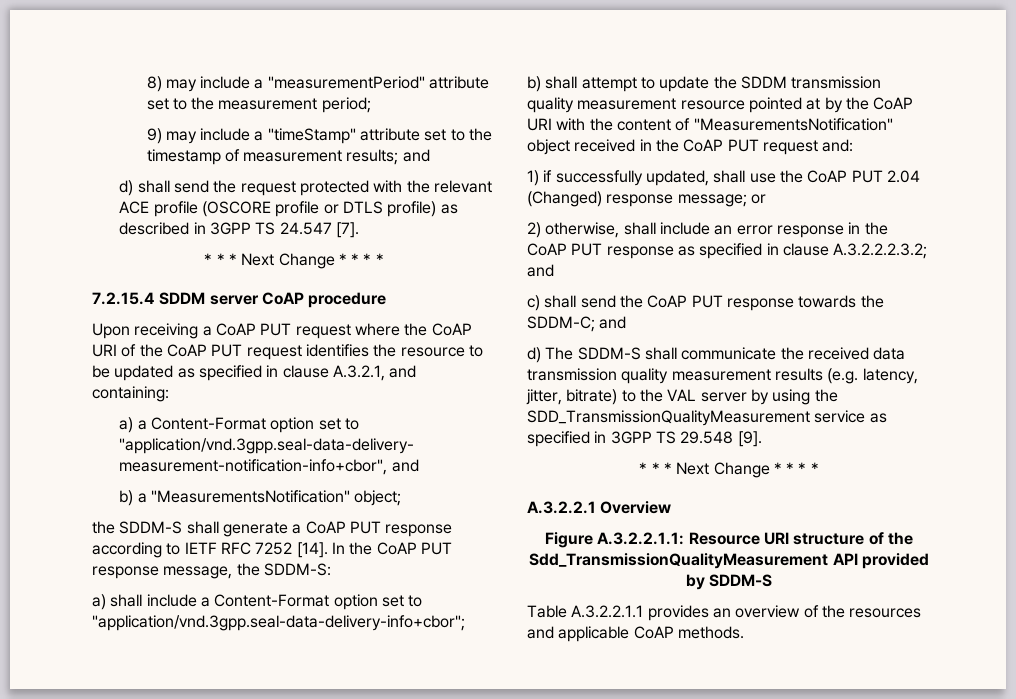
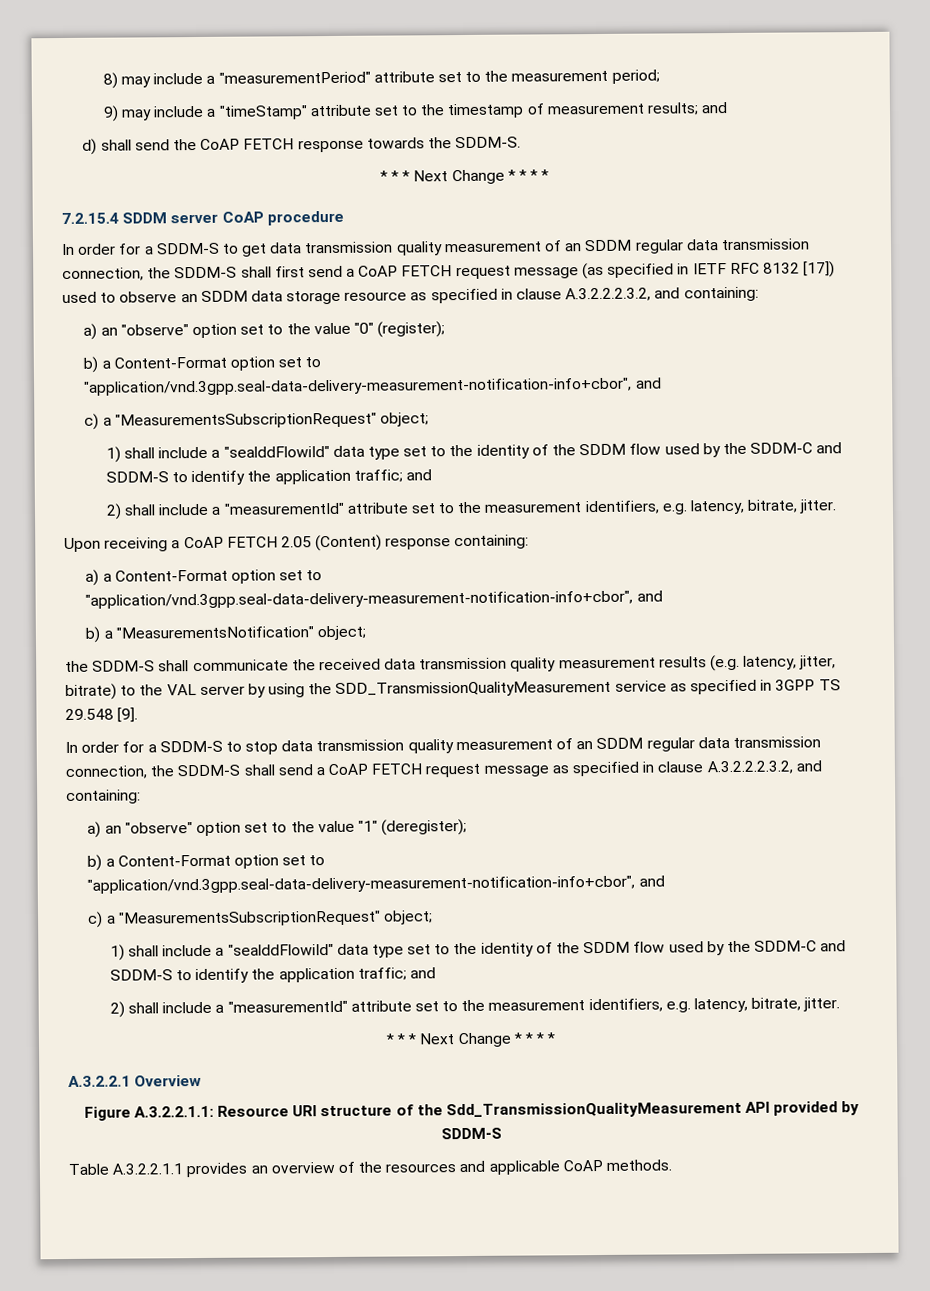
- d) shall send the request protected with the relevant ACE profile (OSCORE profile or DTLS profile) as described in 3GPP TS 24.547 [7].
+ d) shall send the CoAP FETCH response towards the SDDM-S.
- Upon receiving a CoAP PUT request where the CoAP URI of the CoAP PUT request identifies the resource to be updated as specified in clause A.3.2.1, and containing:
+ In order for a SDDM-S to get data transmission quality measurement of an SDDM regular data transmission connection, the SDDM-S shall first send a CoAP FETCH request message (as specified in IETF RFC 8132 [17]) used to observe an SDDM data storage resource as specified in clause A.3.2.2.2.3.2, and containing:
+ a) an "observe" option set to the value "0" (register);
+ b) a Content-Format option set to "application/vnd.3gpp.seal-data-delivery-measurement-notification-info+cbor", and
+ c) a "MeasurementsSubscriptionRequest" object;
+ 1) shall include a "sealddFlowiId" data type set to the identity of the SDDM flow used by the SDDM-C and SDDM-S to identify the application traffic; and
+ 2) shall include a "measurementId" attribute set to the measurement identifiers, e.g. latency, bitrate, jitter.
+ Upon receiving a CoAP FETCH 2.05 (Content) response containing:
- the SDDM-S shall generate a CoAP PUT response according to IETF RFC 7252 [14]. In the CoAP PUT response message, the SDDM-S:
- a) shall include a Content-Format option set to "application/vnd.3gpp.seal-data-delivery-info+cbor";
- b) shall attempt to update the SDDM transmission quality measurement resource pointed at by the CoAP URI with the content of "MeasurementsNotification" object received in the CoAP PUT request and:
- 1) if successfully updated, shall use the CoAP PUT 2.04 (Changed) response message; or
- 2) otherwise, shall include an error response in the CoAP PUT response as specified in clause A.3.2.2.2.3.2; and
- c) shall send the CoAP PUT response towards the SDDM-C; and
- d) The SDDM-S shall communicate the received data transmission quality measurement results (e.g. latency, jitter, bitrate) to the VAL server by using the SDD_TransmissionQualityMeasurement service as specified in 3GPP TS 29.548 [9].
+ the SDDM-S shall communicate the received data transmission quality measurement results (e.g. latency, jitter, bitrate) to the VAL server by using the SDD_TransmissionQualityMeasurement service as specified in 3GPP TS 29.548 [9].
+ In order for a SDDM-S to stop data transmission quality measurement of an SDDM regular data transmission connection, the SDDM-S shall send a CoAP FETCH request message as specified in clause A.3.2.2.2.3.2, and containing:
+ a) an "observe" option set to the value "1" (deregister);
+ b) a Content-Format option set to "application/vnd.3gpp.seal-data-delivery-measurement-notification-info+cbor", and
+ c) a "MeasurementsSubscriptionRequest" object;
+ 1) shall include a "sealddFlowiId" data type set to the identity of the SDDM flow used by the SDDM-C and SDDM-S to identify the application traffic; and
+ 2) shall include a "measurementId" attribute set to the measurement identifiers, e.g. latency, bitrate, jitter.

